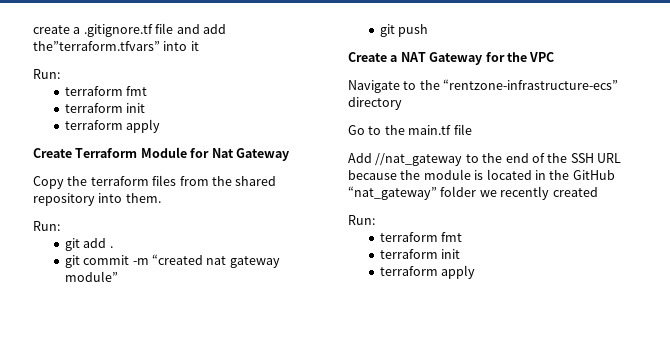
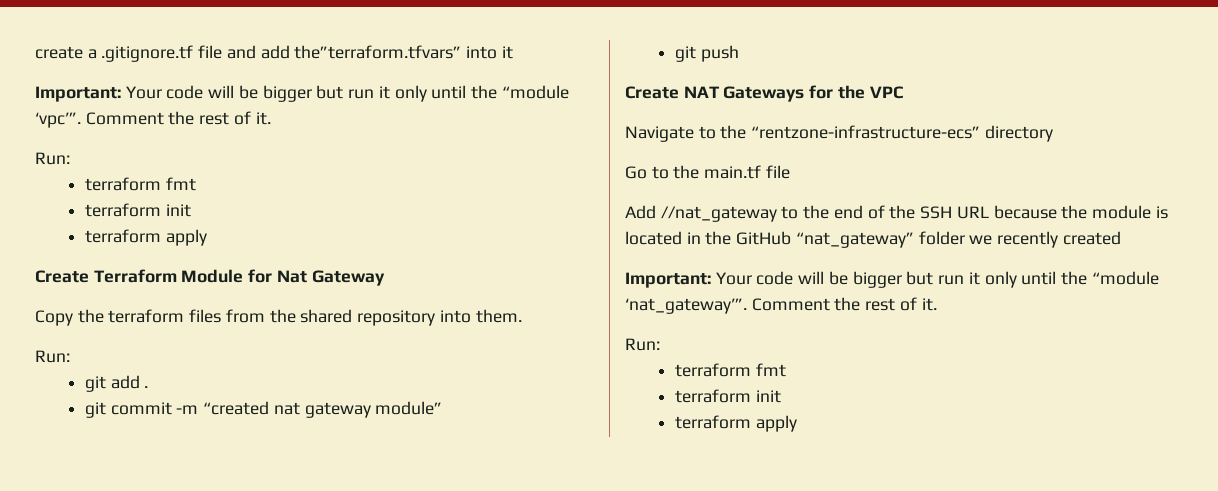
+ Important: Your code will be bigger but run it only until the “module ‘vpc’”. Comment the rest of it.
- Create a NAT Gateway for the VPC
+ Create NAT Gateways for the VPC
+ Important: Your code will be bigger but run it only until the “module ‘nat_gateway’”. Comment the rest of it.

